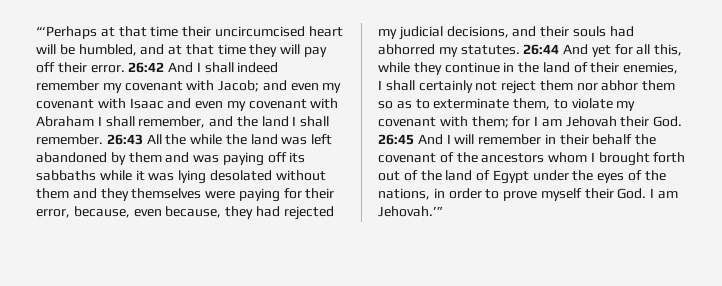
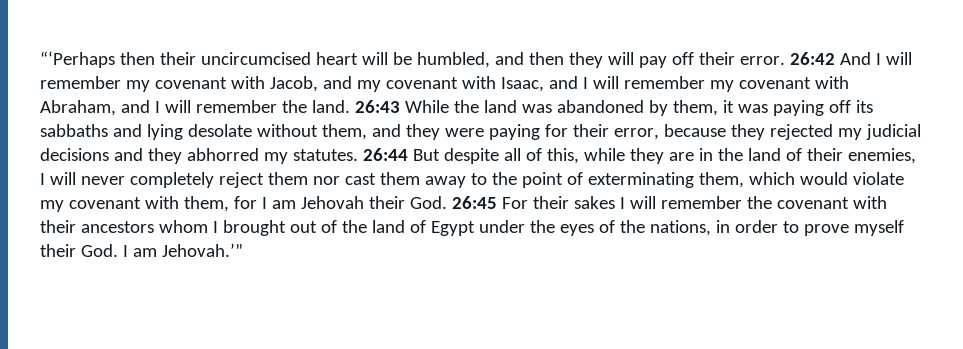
- “‘Perhaps at that time their uncircumcised heart will be humbled, and at that time they will pay off their error.
+ “‘Perhaps then their uncircumcised heart will be humbled, and then they will pay off their error.
- 26:42 And I shall indeed remember my covenant with Jacob; and even my covenant with Isaac and even my covenant with Abraham I shall remember, and the land I shall remember. 26:43 All the while the land was left abandoned by them and was paying off its sabbaths while it was lying desolated without them and they themselves were paying for their error, because, even because, they had rejected my judicial decisions, and their souls had abhorred my statutes. 26:44 And yet for all this, while they continue in the land of their enemies, I shall certainly not reject them nor abhor them so as to exterminate them, to violate my covenant with them; for I am Jehovah their God. 26:45 And I will remember in their behalf the covenant of the ancestors whom I brought forth out of the land of Egypt under the eyes of the nations, in order to prove myself their God. I am Jehovah.’”
+ 26:42 And I will remember my covenant with Jacob, and my covenant with Isaac, and I will remember my covenant with Abraham, and I will remember the land. 26:43 While the land was abandoned by them, it was paying off its sabbaths and lying desolate without them, and they were paying for their error, because they rejected my judicial decisions and they abhorred my statutes. 26:44 But despite all of this, while they are in the land of their enemies, I will never completely reject them nor cast them away to the point of exterminating them, which would violate my covenant with them, for I am Jehovah their God. 26:45 For their sakes I will remember the covenant with their ancestors whom I brought out of the land of Egypt under the eyes of the nations, in order to prove myself their God. I am Jehovah.’”

